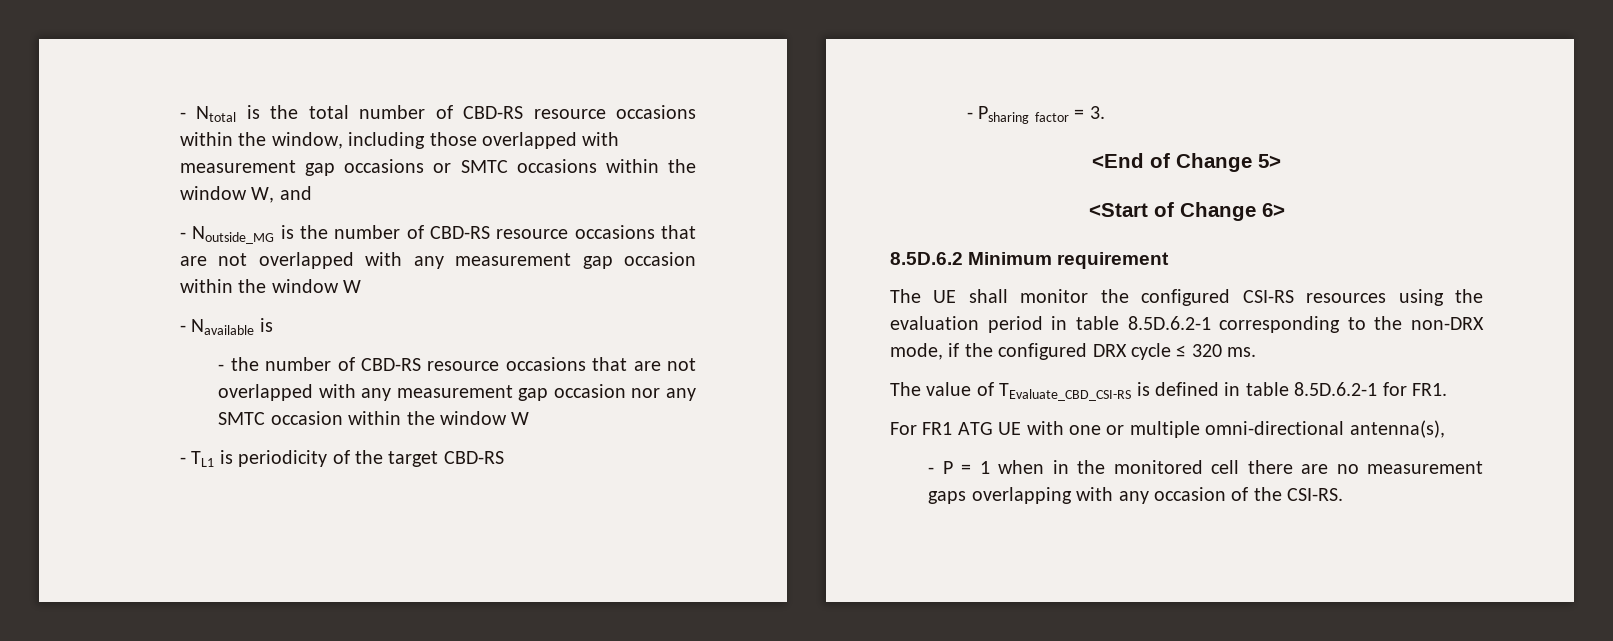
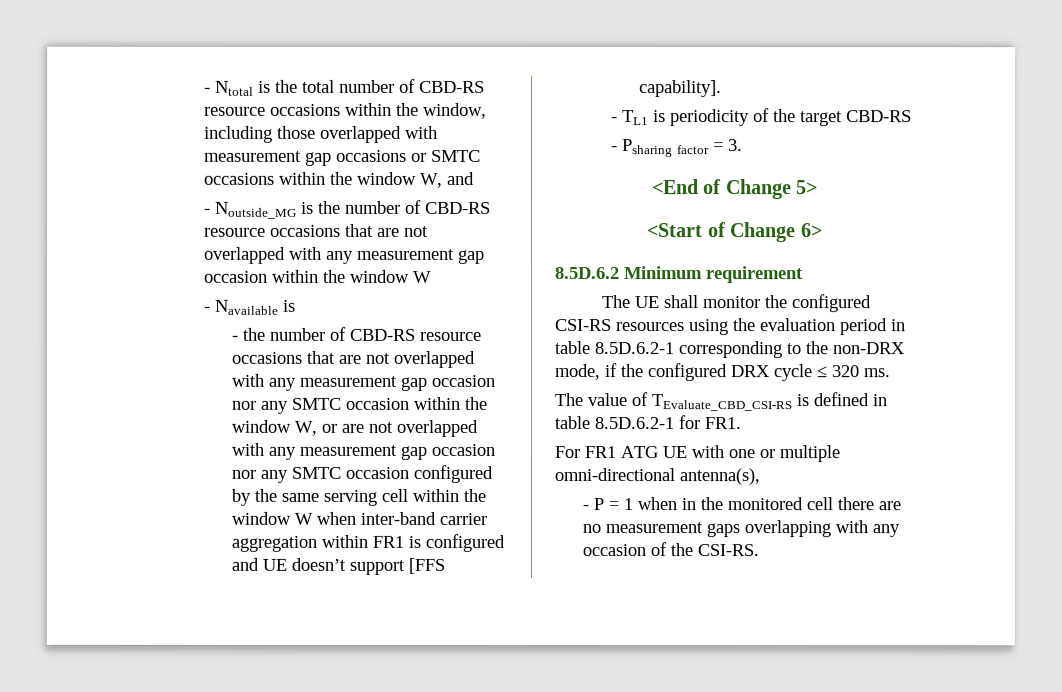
- - the number of CBD-RS resource occasions that are not overlapped with any measurement gap occasion nor any SMTC occasion within the window W
+ - the number of CBD-RS resource occasions that are not overlapped with any measurement gap occasion nor any SMTC occasion within the window W, or are not overlapped with any measurement gap occasion nor any SMTC occasion configured by the same serving cell within the window W when inter-band carrier aggregation within FR1 is configured and UE doesn’t support [FFS capability].

